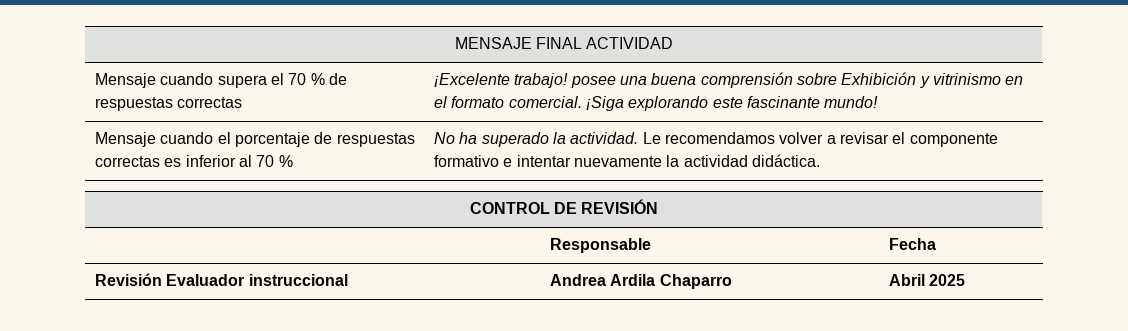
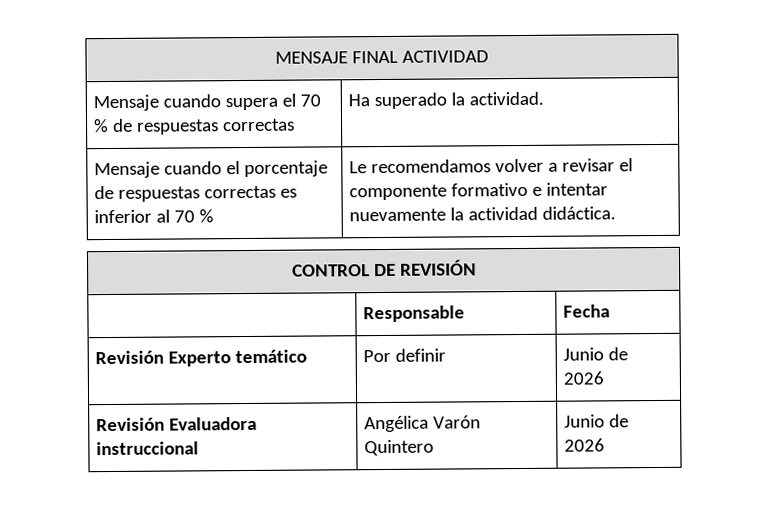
- Mensaje cuando supera el 70 % de respuestas correctas | ¡Excelente trabajo! posee una buena comprensión sobre Exhibición y vitrinismo en el formato comercial. ¡Siga explorando este fascinante mundo!
+ Mensaje cuando supera el 70 % de respuestas correctas | Ha superado la actividad.
- Mensaje cuando el porcentaje de respuestas correctas es inferior al 70 % | No ha superado la actividad. Le recomendamos volver a revisar el componente formativo e intentar nuevamente la actividad didáctica.
+ Mensaje cuando el porcentaje de respuestas correctas es inferior al 70 % | Le recomendamos volver a revisar el componente formativo e intentar nuevamente la actividad didáctica.
- Revisión Evaluador instruccional | Andrea Ardila Chaparro | Abril 2025
+ Revisión Experto temático | Por definir | Junio de 2026
+ Revisión Evaluadora instruccional | Angélica Varón Quintero | Junio de 2026

